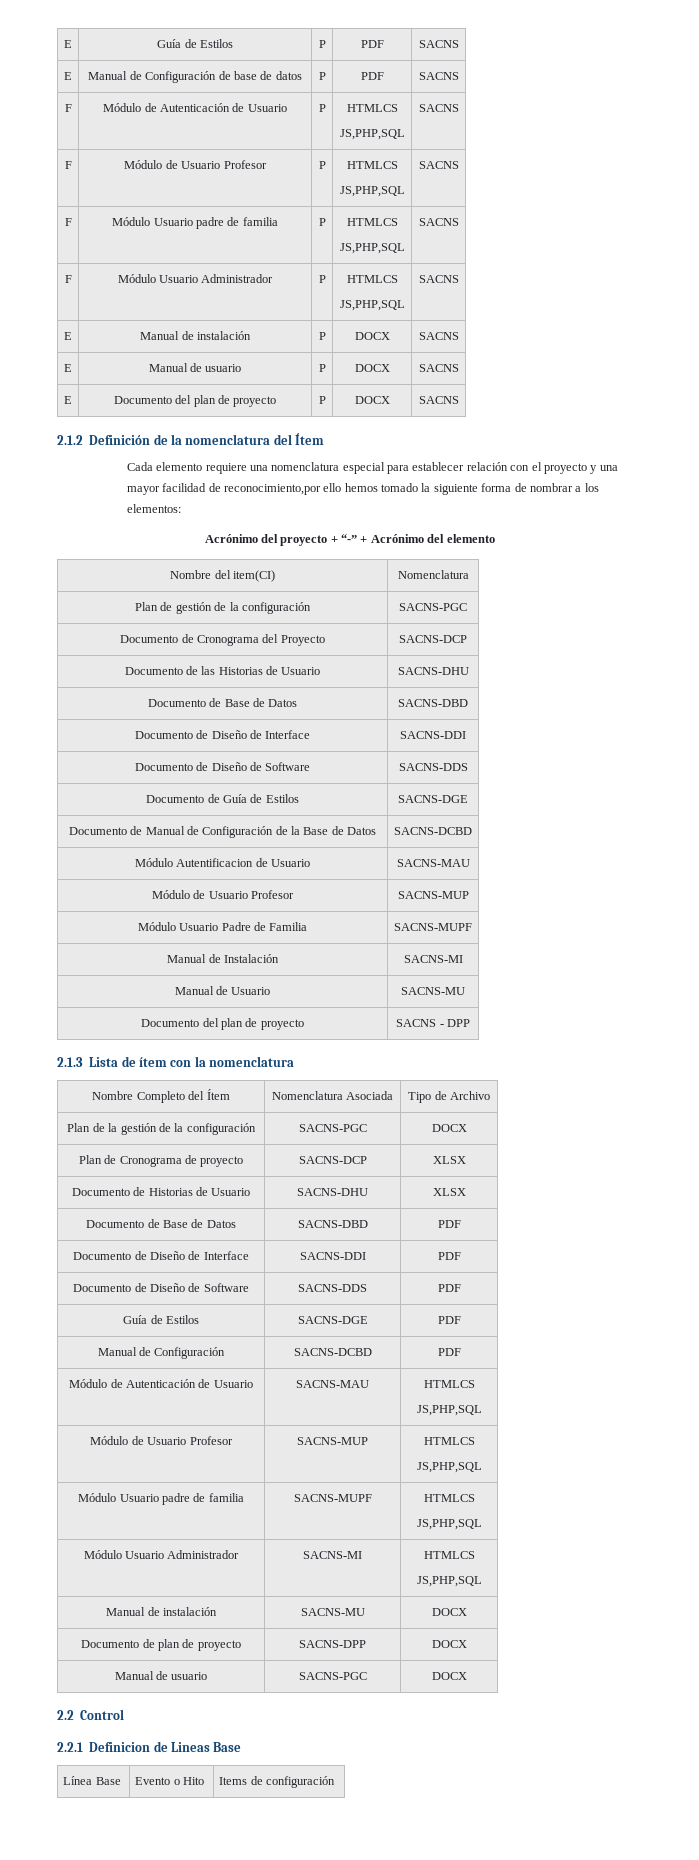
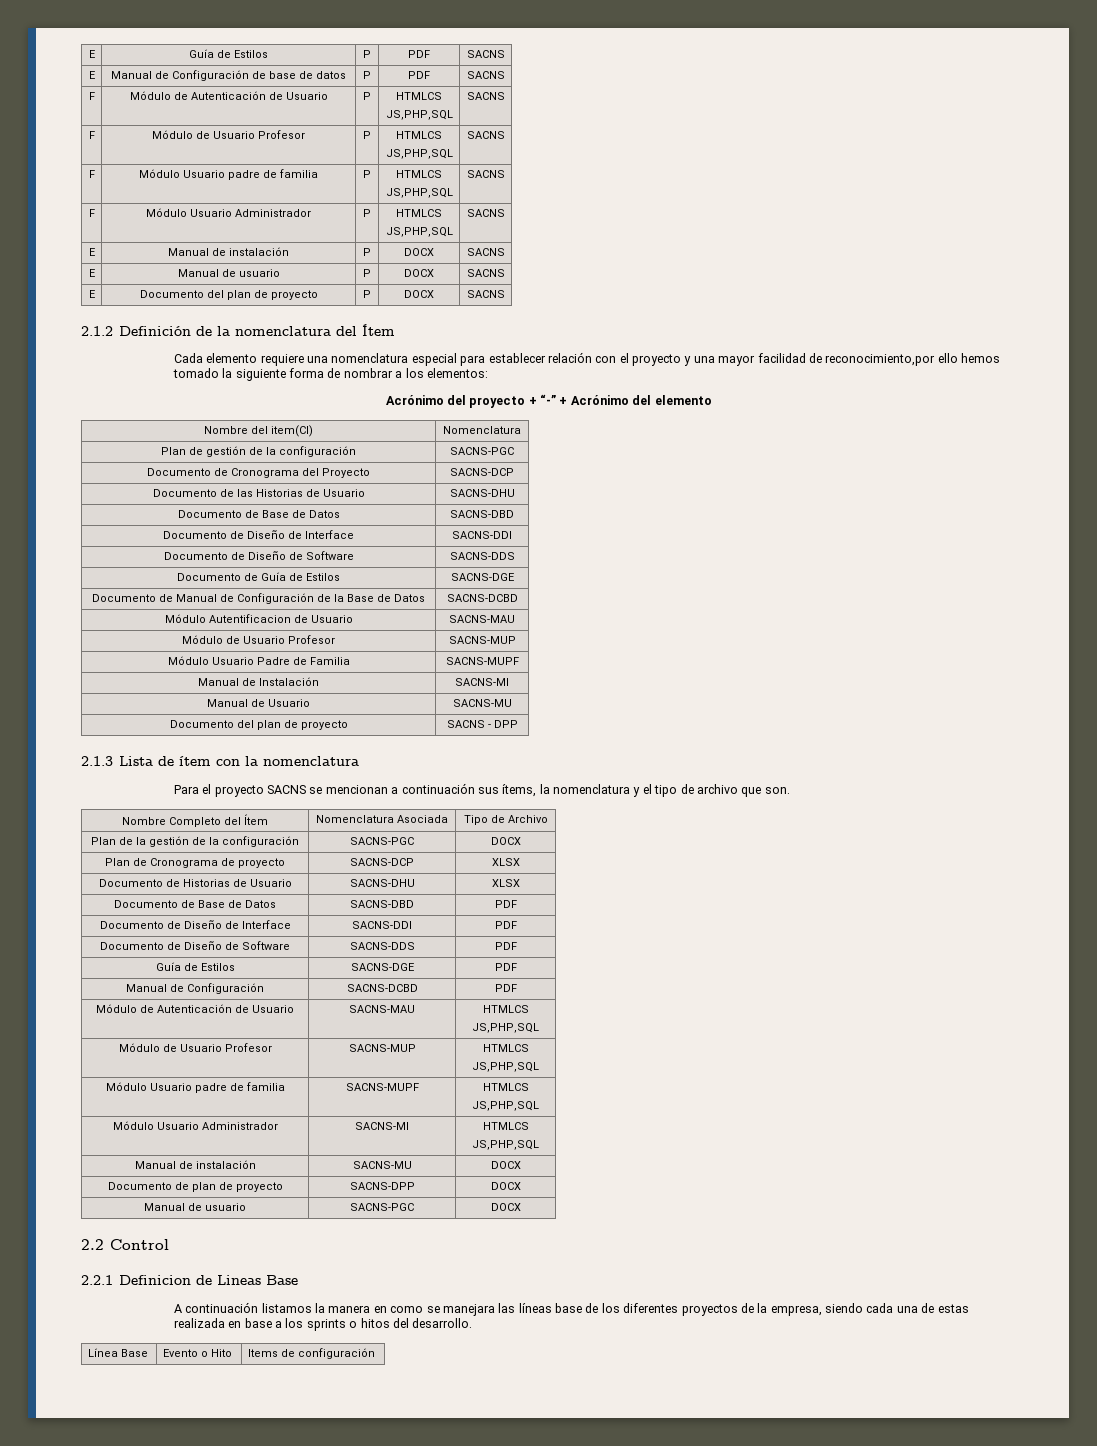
+ Para el proyecto SACNS se mencionan a continuación sus ítems, la nomenclatura y el tipo de archivo que son.
+ A continuación listamos la manera en como se manejara las líneas base de los diferentes proyectos de la empresa, siendo cada una de estas realizada en base a los sprints o hitos del desarrollo.

